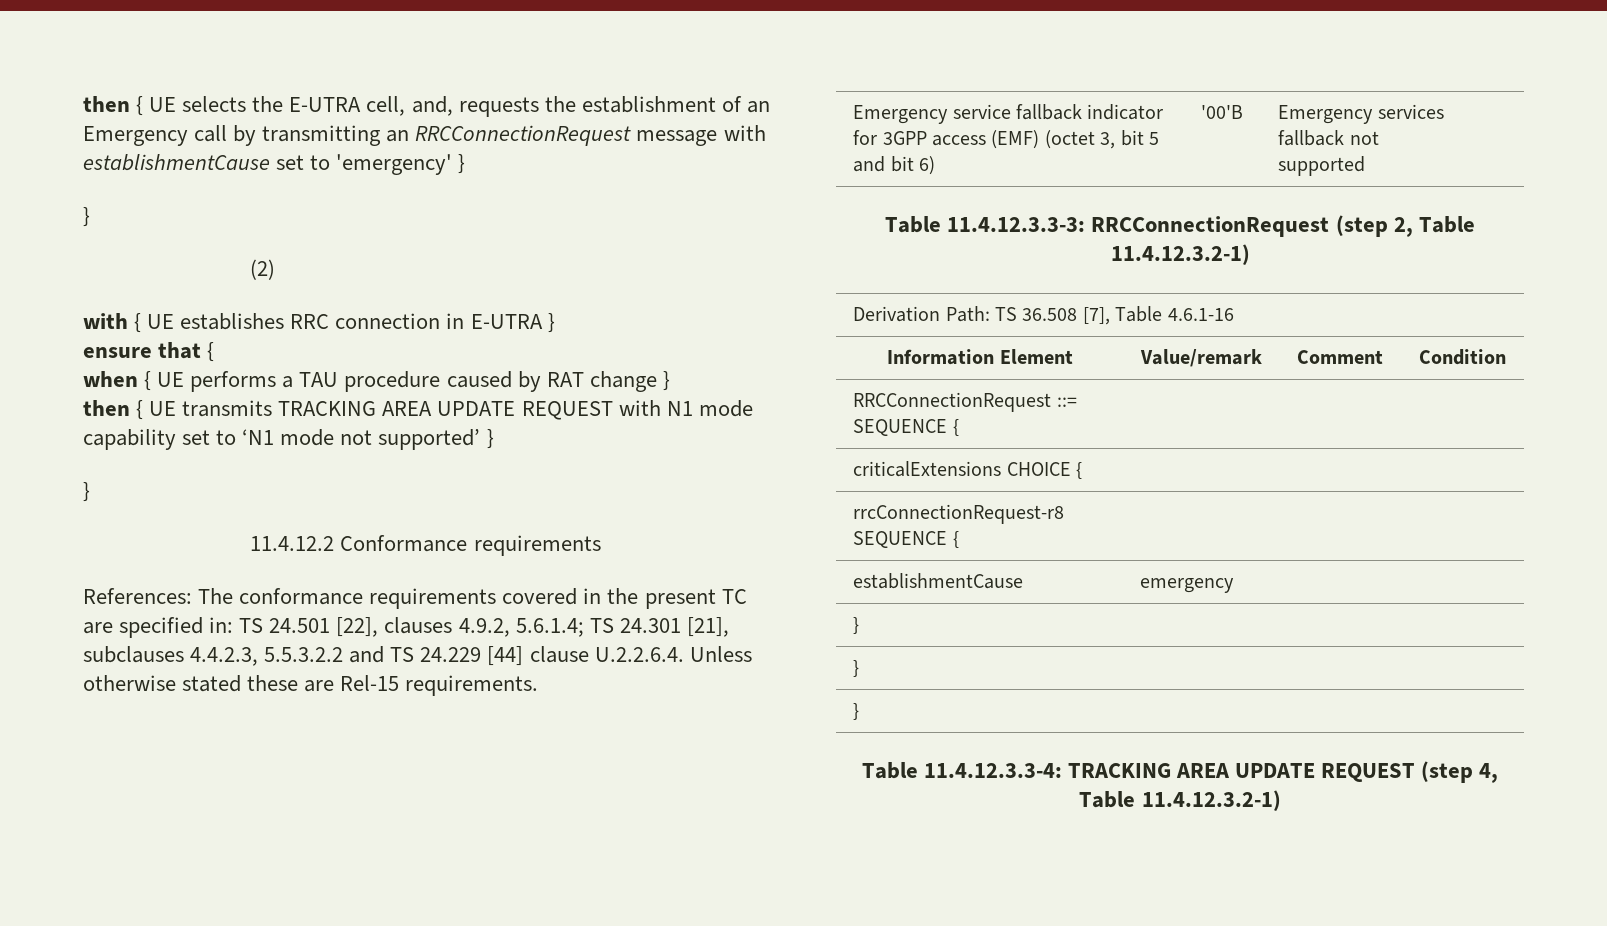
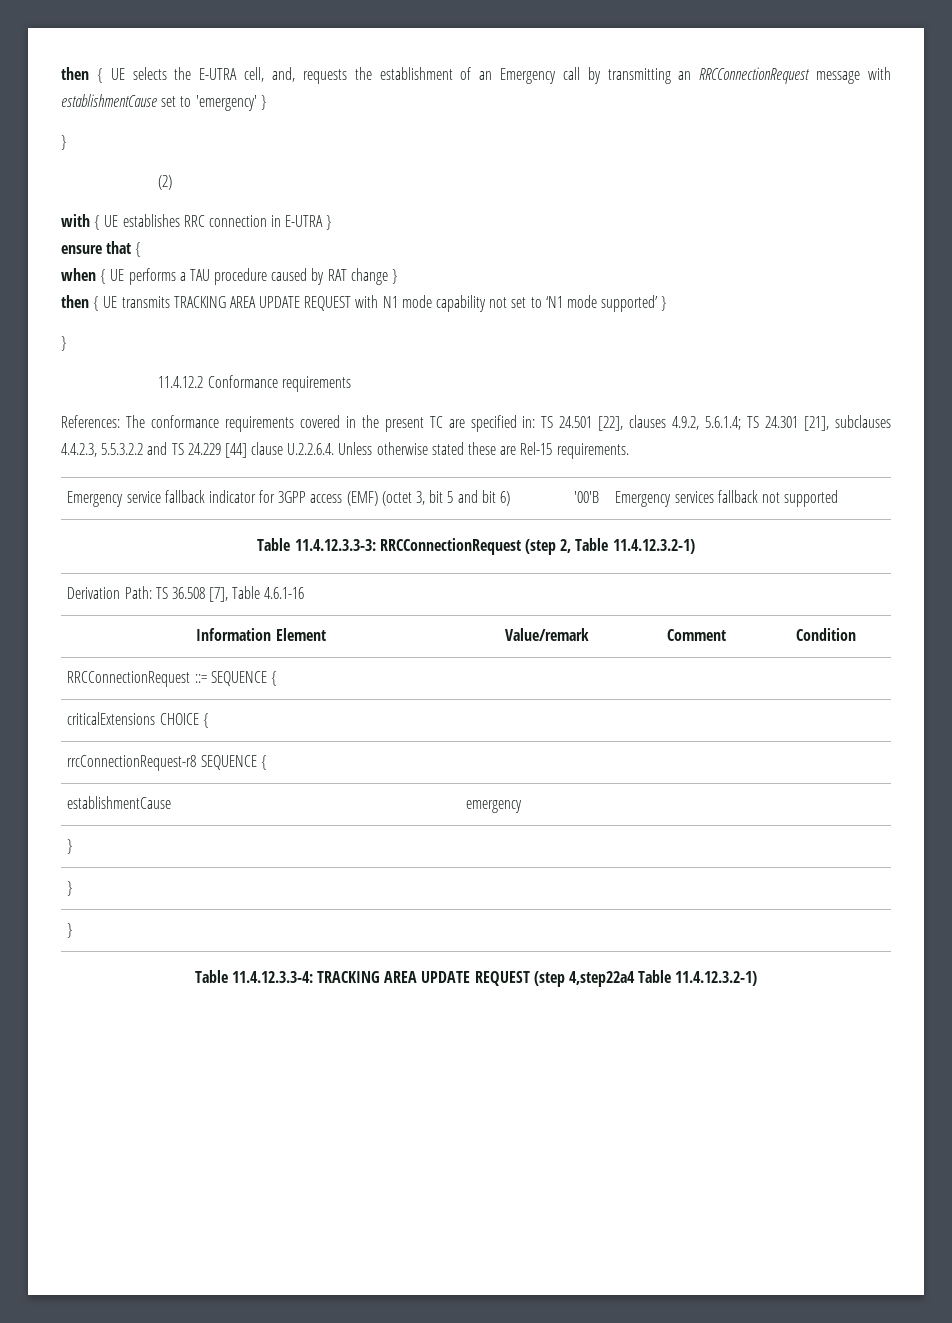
- then { UE transmits TRACKING AREA UPDATE REQUEST with N1 mode capability set to ‘N1 mode not supported’ }
+ then { UE transmits TRACKING AREA UPDATE REQUEST with N1 mode capability not set to ‘N1 mode supported’ }
- Table 11.4.12.3.3-4: TRACKING AREA UPDATE REQUEST (step 4, Table 11.4.12.3.2-1)
+ Table 11.4.12.3.3-4: TRACKING AREA UPDATE REQUEST (step 4,step22a4 Table 11.4.12.3.2-1)

